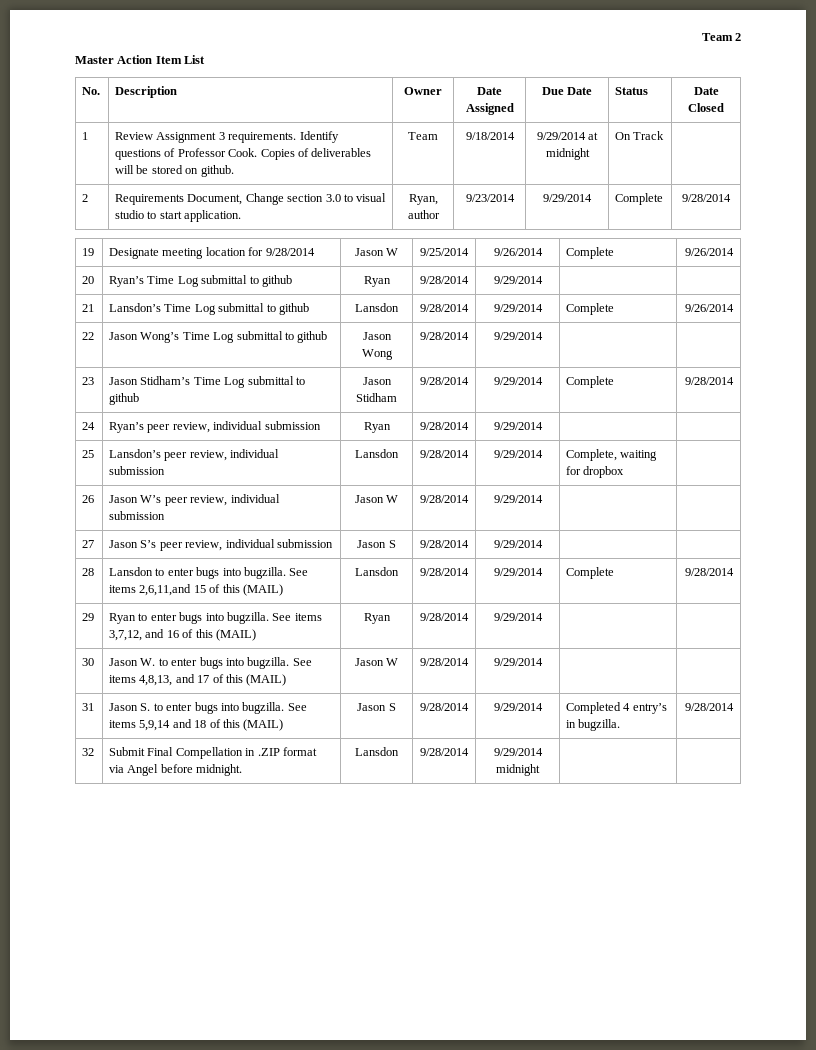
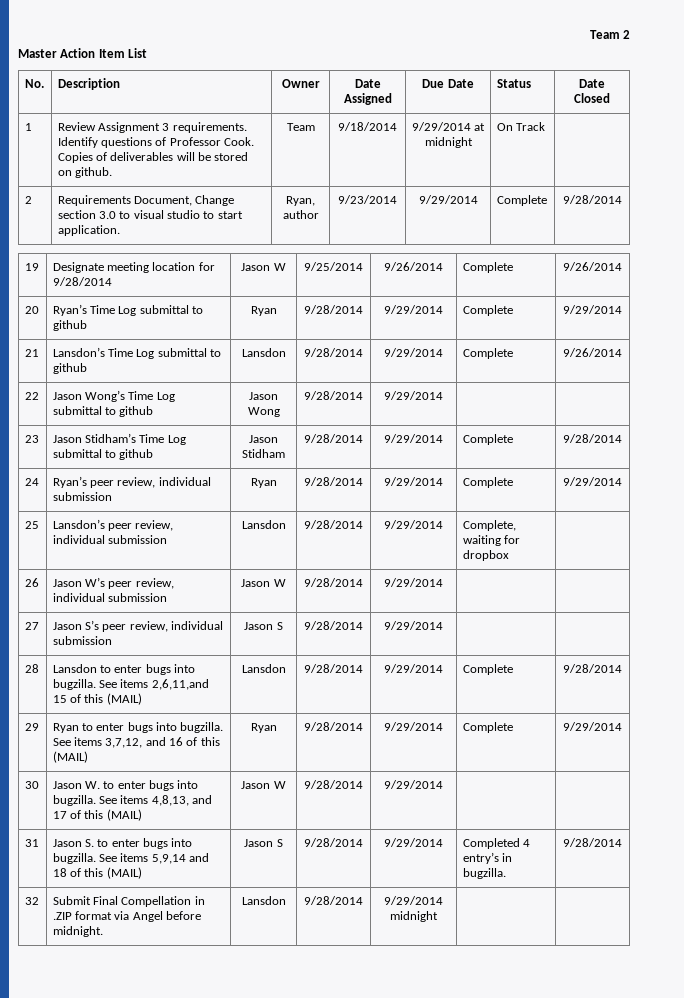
- 20 | Ryan’s Time Log submittal to github | Ryan | 9/28/2014 | 9/29/2014 | |
+ 20 | Ryan’s Time Log submittal to github | Ryan | 9/28/2014 | 9/29/2014 | Complete | 9/29/2014
- 24 | Ryan’s peer review, individual submission | Ryan | 9/28/2014 | 9/29/2014 | |
+ 24 | Ryan’s peer review, individual submission | Ryan | 9/28/2014 | 9/29/2014 | Complete | 9/29/2014
- 29 | Ryan to enter bugs into bugzilla. See items 3,7,12, and 16 of this (MAIL) | Ryan | 9/28/2014 | 9/29/2014 | |
+ 29 | Ryan to enter bugs into bugzilla. See items 3,7,12, and 16 of this (MAIL) | Ryan | 9/28/2014 | 9/29/2014 | Complete | 9/29/2014

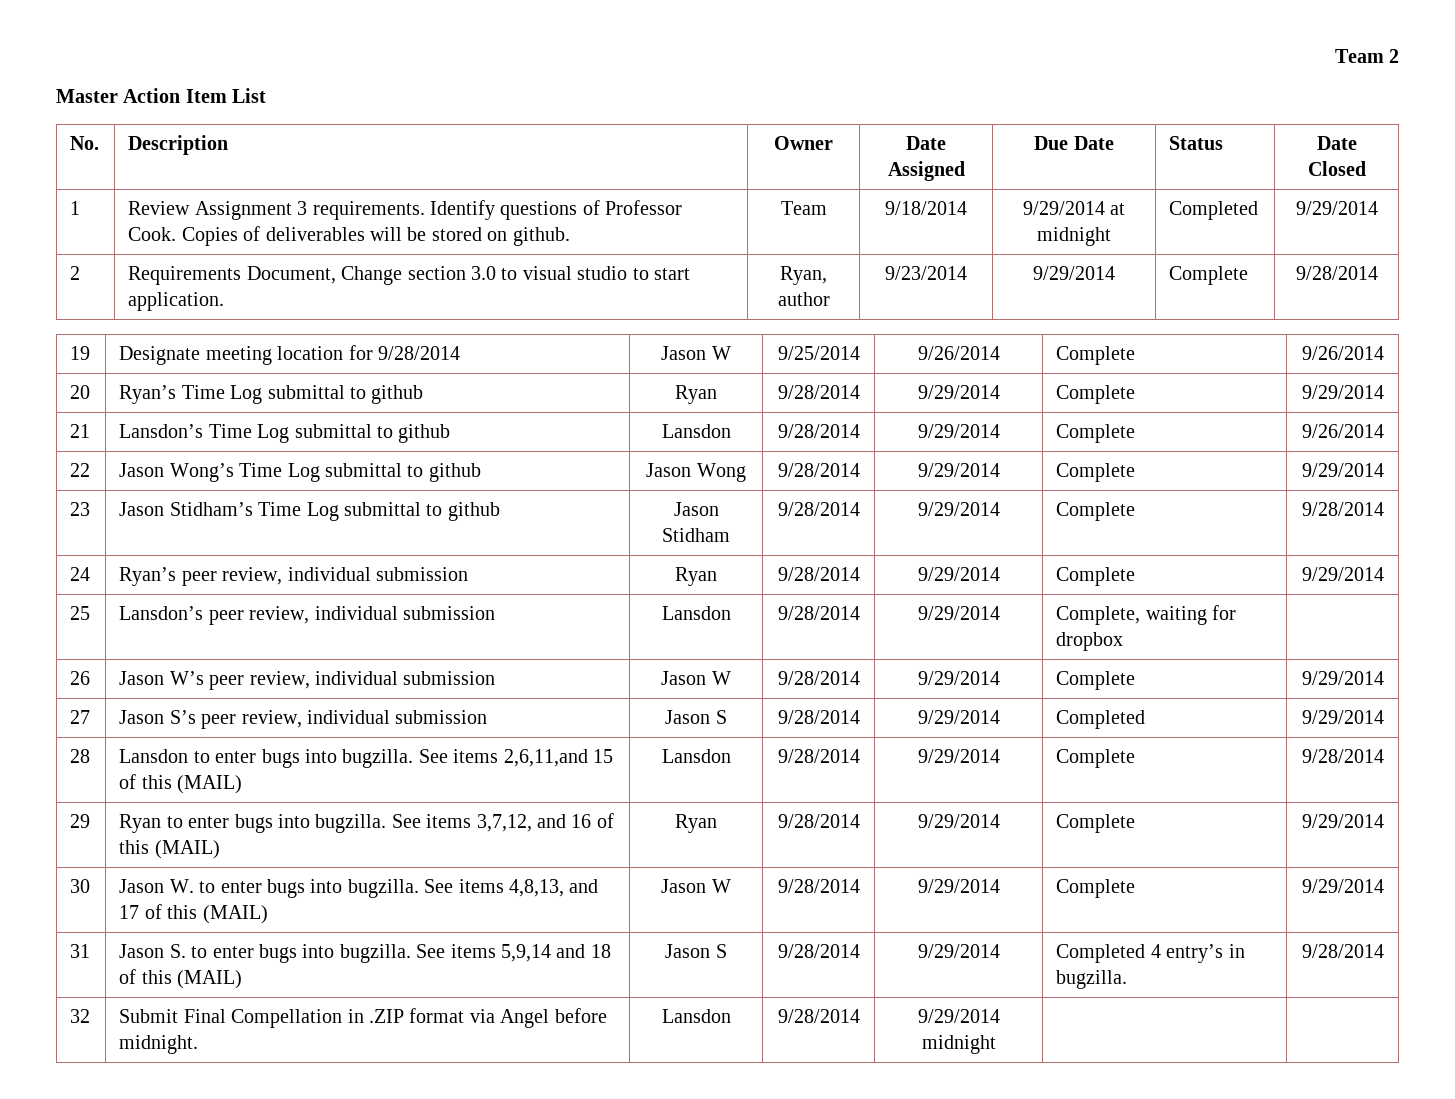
- 1 | Review Assignment 3 requirements. Identify questions of Professor Cook. Copies of deliverables will be stored on github. | Team | 9/18/2014 | 9/29/2014 at midnight | On Track |
+ 1 | Review Assignment 3 requirements. Identify questions of Professor Cook. Copies of deliverables will be stored on github. | Team | 9/18/2014 | 9/29/2014 at midnight | Completed | 9/29/2014
- 22 | Jason Wong’s Time Log submittal to github | Jason Wong | 9/28/2014 | 9/29/2014 | |
+ 22 | Jason Wong’s Time Log submittal to github | Jason Wong | 9/28/2014 | 9/29/2014 | Complete | 9/29/2014
- 26 | Jason W’s peer review, individual submission | Jason W | 9/28/2014 | 9/29/2014 | |
+ 26 | Jason W’s peer review, individual submission | Jason W | 9/28/2014 | 9/29/2014 | Complete | 9/29/2014
- 27 | Jason S’s peer review, individual submission | Jason S | 9/28/2014 | 9/29/2014 | |
+ 27 | Jason S’s peer review, individual submission | Jason S | 9/28/2014 | 9/29/2014 | Completed | 9/29/2014
- 30 | Jason W. to enter bugs into bugzilla. See items 4,8,13, and 17 of this (MAIL) | Jason W | 9/28/2014 | 9/29/2014 | |
+ 30 | Jason W. to enter bugs into bugzilla. See items 4,8,13, and 17 of this (MAIL) | Jason W | 9/28/2014 | 9/29/2014 | Complete | 9/29/2014

